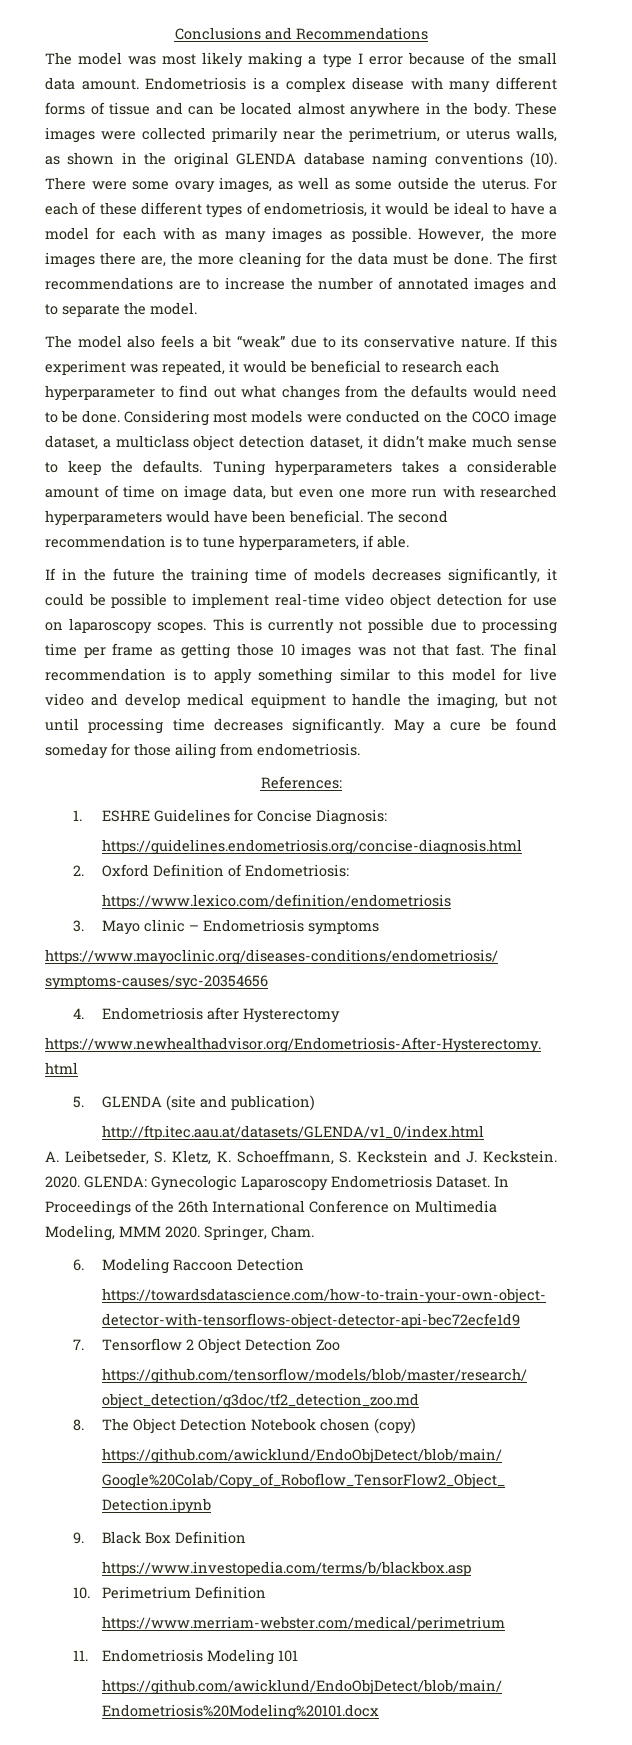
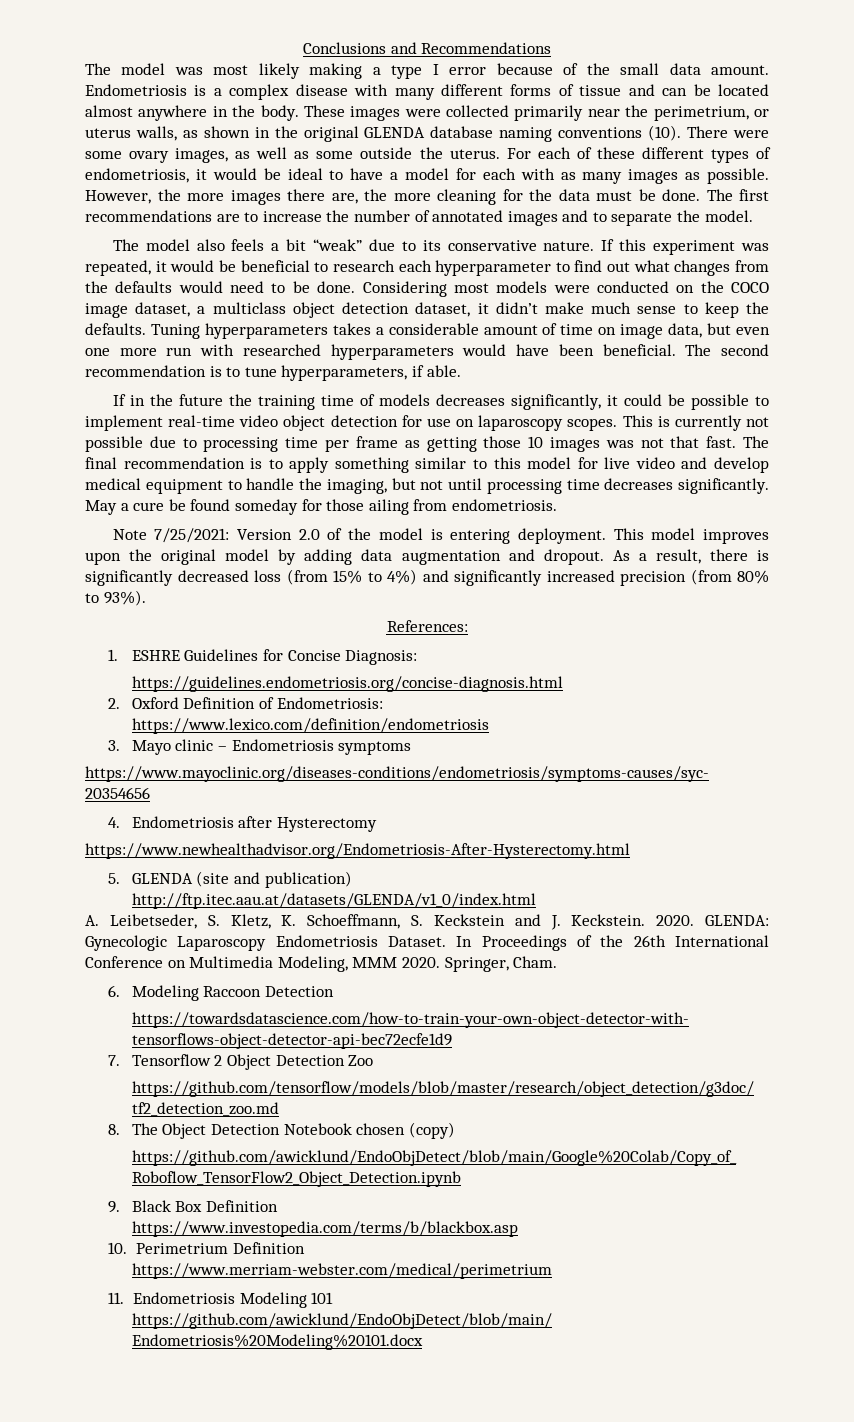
+ Note 7/25/2021: Version 2.0 of the model is entering deployment. This model improves upon the original model by adding data augmentation and dropout. As a result, there is significantly decreased loss (from 15% to 4%) and significantly increased precision (from 80% to 93%).

